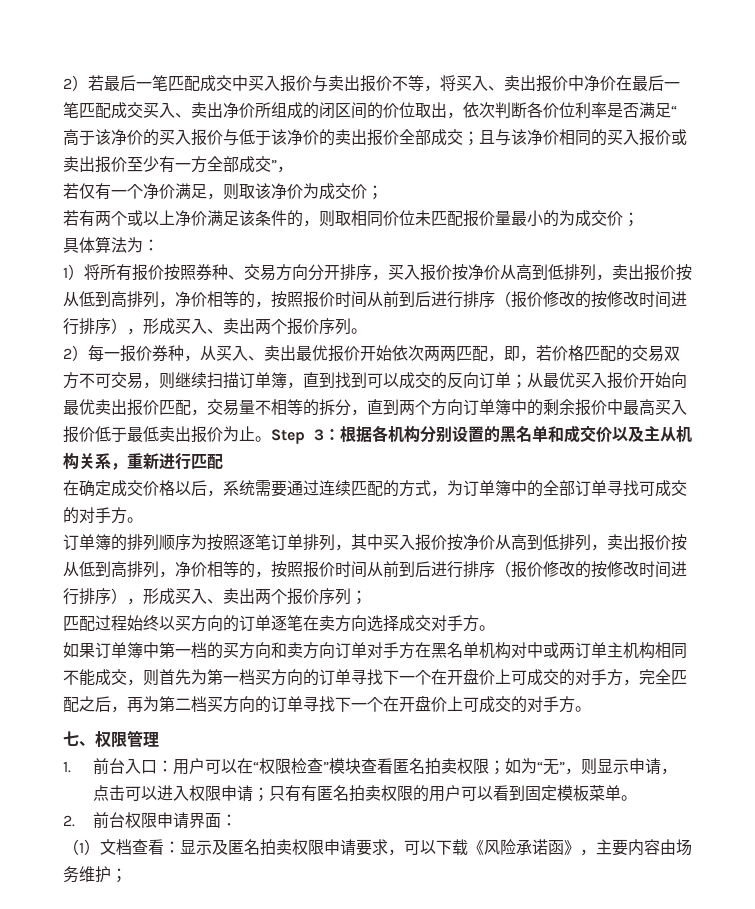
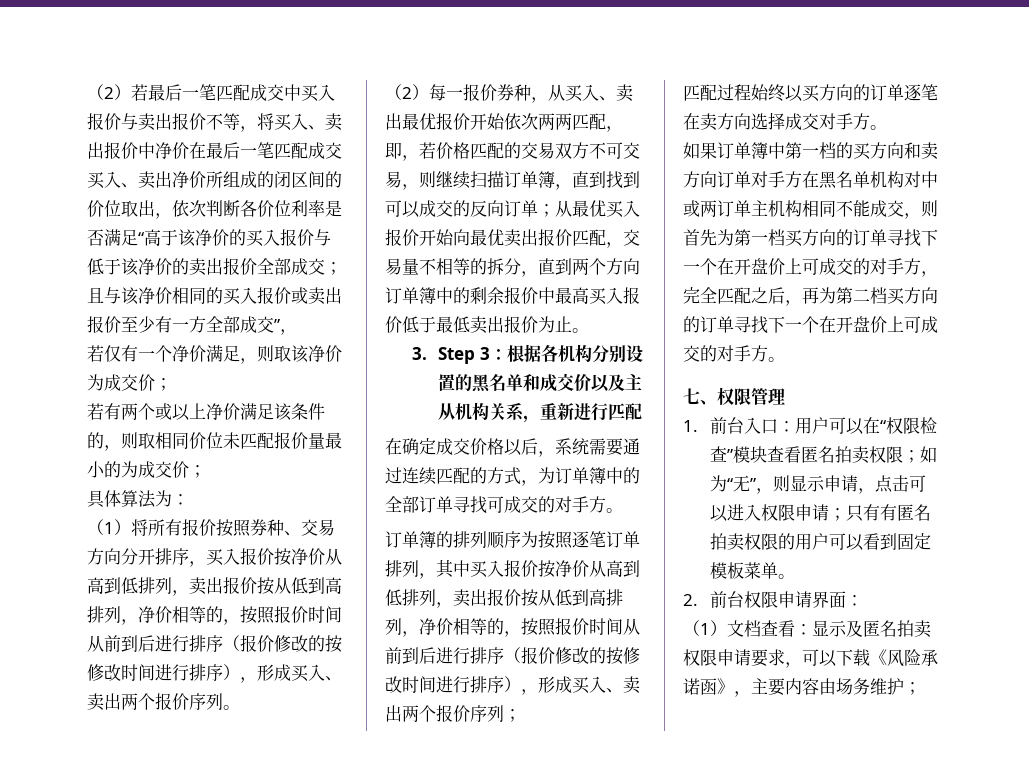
- 2）若最后一笔匹配成交中买入报价与卖出报价不等，将买入、卖出报价中净价在最后一笔匹配成交买入、卖出净价所组成的闭区间的价位取出，依次判断各价位利率是否满足“高于该净价的买入报价与低于该净价的卖出报价全部成交；
+ （2）若最后一笔匹配成交中买入报价与卖出报价不等，将买入、卖出报价中净价在最后一笔匹配成交买入、卖出净价所组成的闭区间的价位取出，依次判断各价位利率是否满足“高于该净价的买入报价与低于该净价的卖出报价全部成交；
- 1）将所有报价按照券种、交易方向分开排序，买入报价按净价从高到低排列，卖出报价按从低到高排列，净价相等的，按照报价时间从前到后进行排序（报价修改的按修改时间进行排序），形成买入、卖出两个报价序列。
+ （1）将所有报价按照券种、交易方向分开排序，买入报价按净价从高到低排列，卖出报价按从低到高排列，净价相等的，按照报价时间从前到后进行排序（报价修改的按修改时间进行排序），形成买入、卖出两个报价序列。
- 2）每一报价券种，从买入、卖出最优报价开始依次两两匹配，即，若价格匹配的交易双方不可交易，则继续扫描订单簿，直到找到可以成交的反向订单；
+ （2）每一报价券种，从买入、卖出最优报价开始依次两两匹配，即，若价格匹配的交易双方不可交易，则继续扫描订单簿，直到找到可以成交的反向订单；
- 从最优买入报价开始向最优卖出报价匹配，交易量不相等的拆分，直到两个方向订单簿中的剩余报价中最高买入报价低于最低卖出报价为止。Step 3：
+ 从最优买入报价开始向最优卖出报价匹配，交易量不相等的拆分，直到两个方向订单簿中的剩余报价中最高买入报价低于最低卖出报价为止。
+ 3. Step 3：

